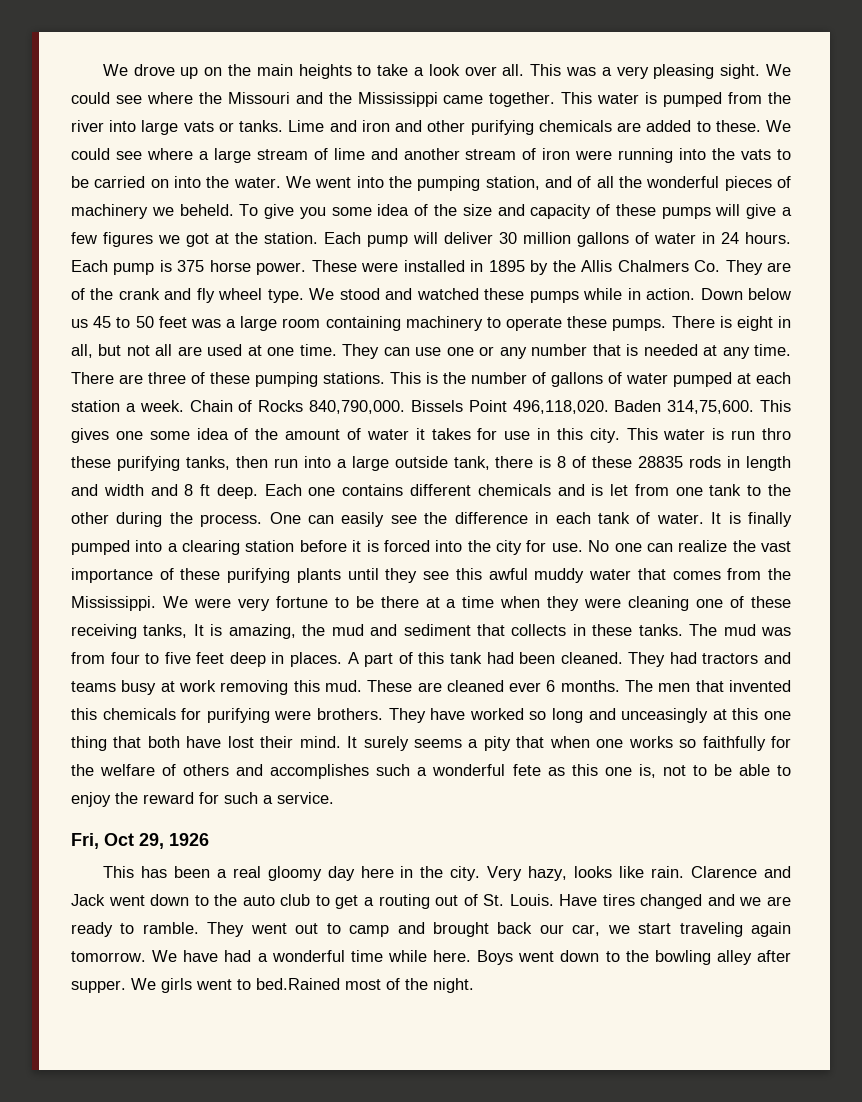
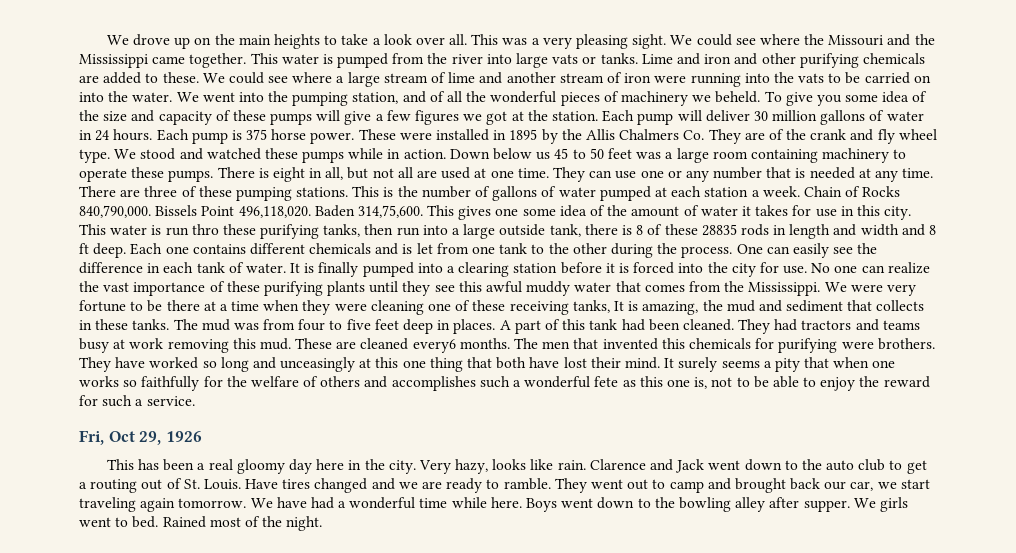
- These are cleaned ever 6 months.
+ These are cleaned every6 months.
- We girls went to bed.Rained most of the night.
+ We girls went to bed. Rained most of the night.

